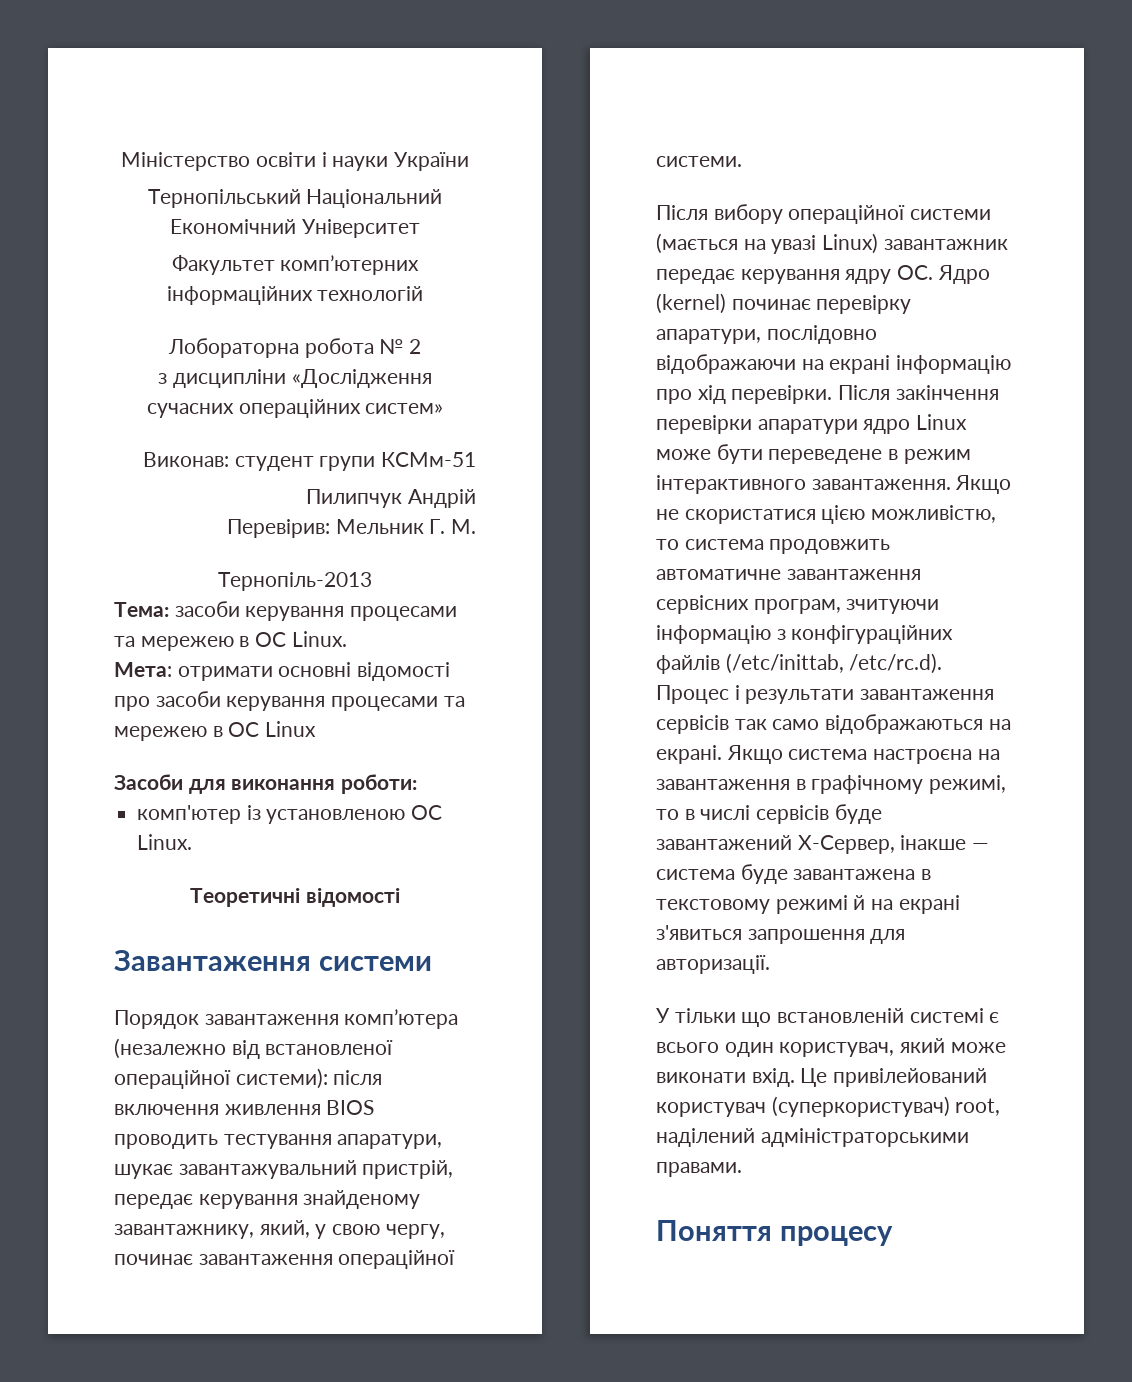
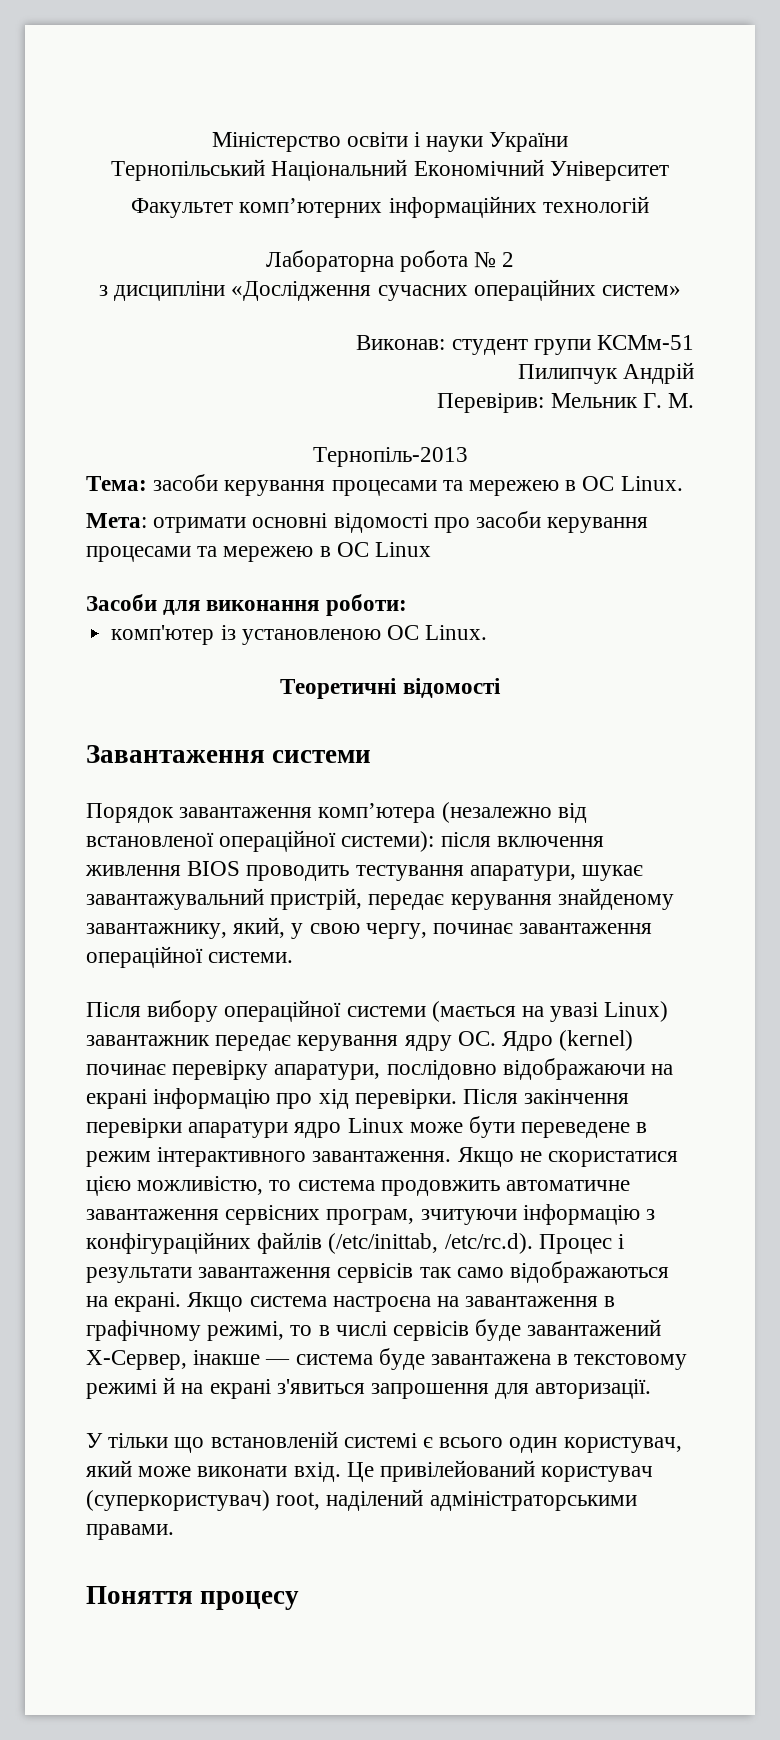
- Лобораторна робота № 2
+ Лабораторна робота № 2

